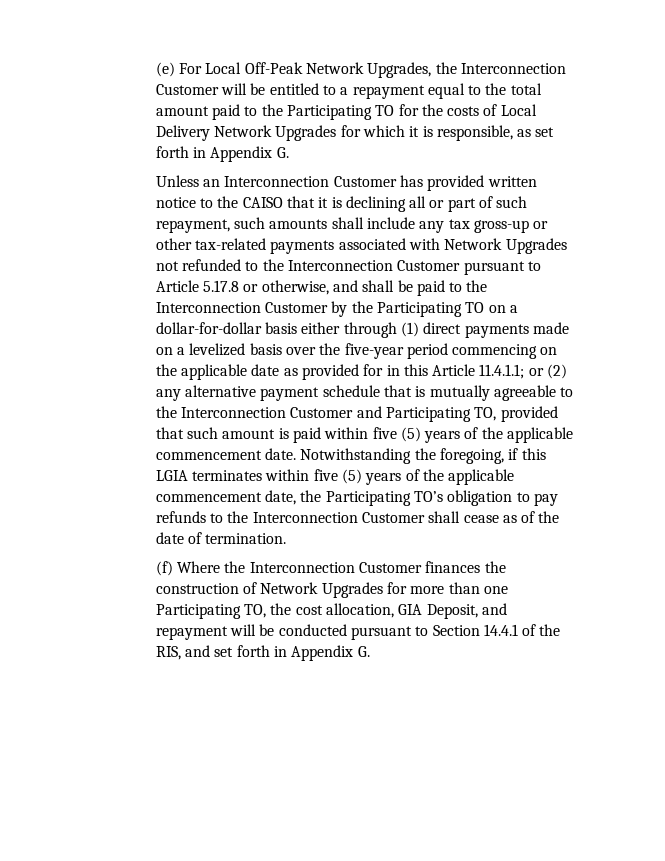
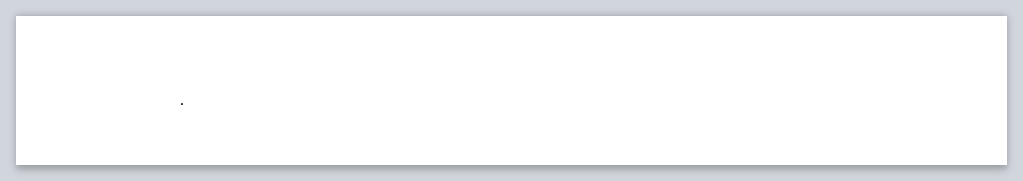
- (e) For Local Off-Peak Network Upgrades, the Interconnection Customer will be entitled to a repayment equal to the total amount paid to the Participating TO for the costs of Local Delivery Network Upgrades for which it is responsible, as set forth in Appendix G.
- Unless an Interconnection Customer has provided written notice to the CAISO that it is declining all or part of such repayment, such amounts shall include any tax gross-up or other tax-related payments associated with Network Upgrades not refunded to the Interconnection Customer pursuant to Article 5.17.8 or otherwise, and shall be paid to the Interconnection Customer by the Participating TO on a dollar-for-dollar basis either through (1) direct payments made on a levelized basis over the five-year period commencing on the applicable date as provided for in this Article 11.4.1.1; or (2) any alternative payment schedule that is mutually agreeable to the Interconnection Customer and Participating TO, provided that such amount is paid within five (5) years of the applicable commencement date. Notwithstanding the foregoing, if this LGIA terminates within five (5) years of the applicable commencement date, the Participating TO’s obligation to pay refunds to the Interconnection Customer shall cease as of the date of termination.
- (f) Where the Interconnection Customer finances the construction of Network Upgrades for more than one Participating TO, the cost allocation, GIA Deposit, and repayment will be conducted pursuant to Section 14.4.1 of the RIS, and set forth in Appendix G.
+ .

